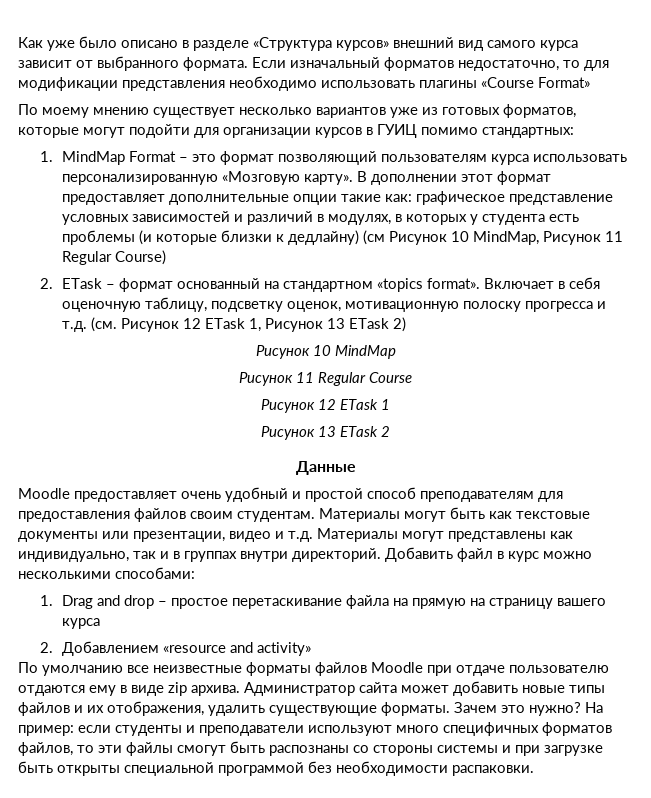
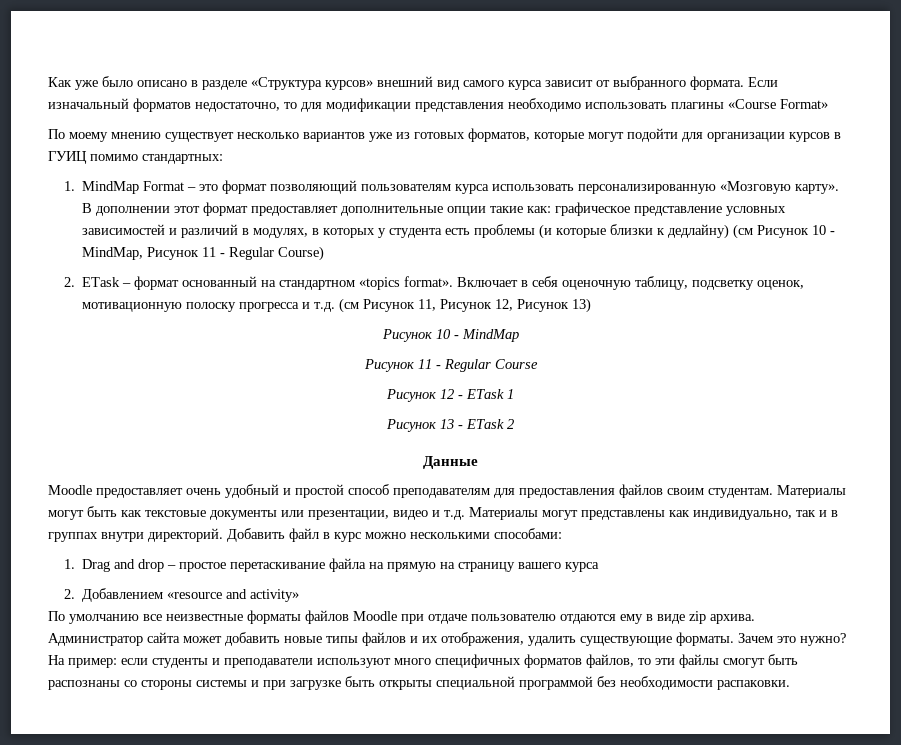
- В дополнении этот формат предоставляет дополнительные опции такие как: графическое представление условных зависимостей и различий в модулях, в которых у студента есть проблемы (и которые близки к дедлайну) (см Рисунок 10 MindMap, Рисунок 11 Regular Course)
+ В дополнении этот формат предоставляет дополнительные опции такие как: графическое представление условных зависимостей и различий в модулях, в которых у студента есть проблемы (и которые близки к дедлайну) (см Рисунок 10 - MindMap, Рисунок 11 - Regular Course)
- Включает в себя оценочную таблицу, подсветку оценок, мотивационную полоску прогресса и т.д. (см. Рисунок 12 ETask 1, Рисунок 13 ETask 2)
- Рисунок 10 MindMap
+ Включает в себя оценочную таблицу, подсветку оценок, мотивационную полоску прогресса и т.д. (см Рисунок 11, Рисунок 12, Рисунок 13)
+ Рисунок 10 - MindMap
- Рисунок 11 Regular Course
+ Рисунок 11 - Regular Course
- Рисунок 12 ETask 1
+ Рисунок 12 - ETask 1
- Рисунок 13 ETask 2
+ Рисунок 13 - ETask 2

